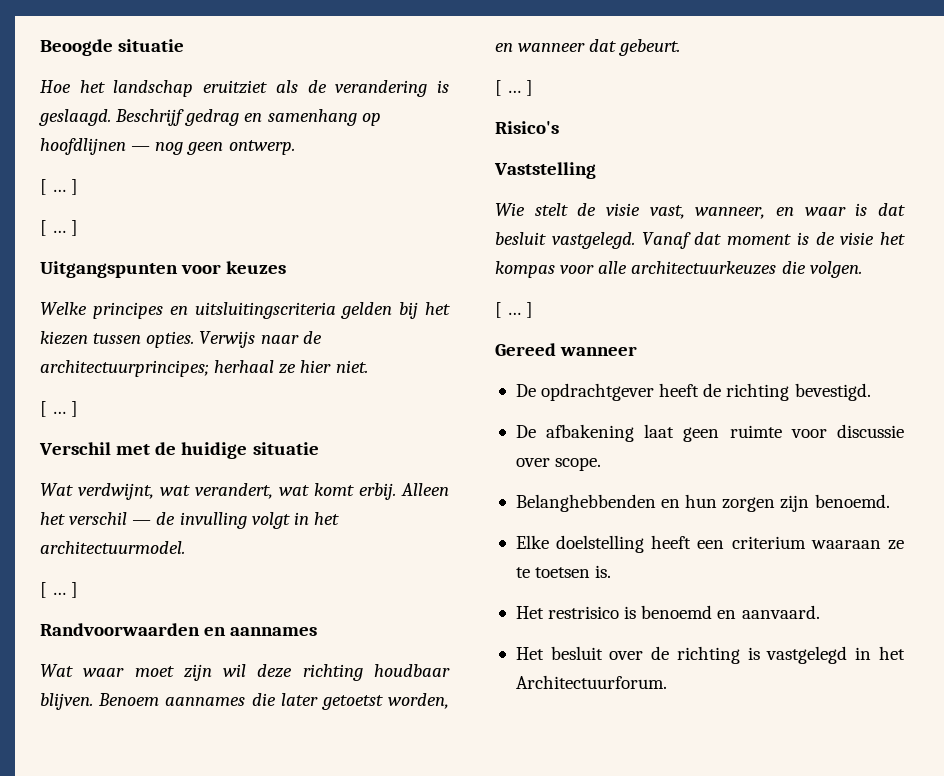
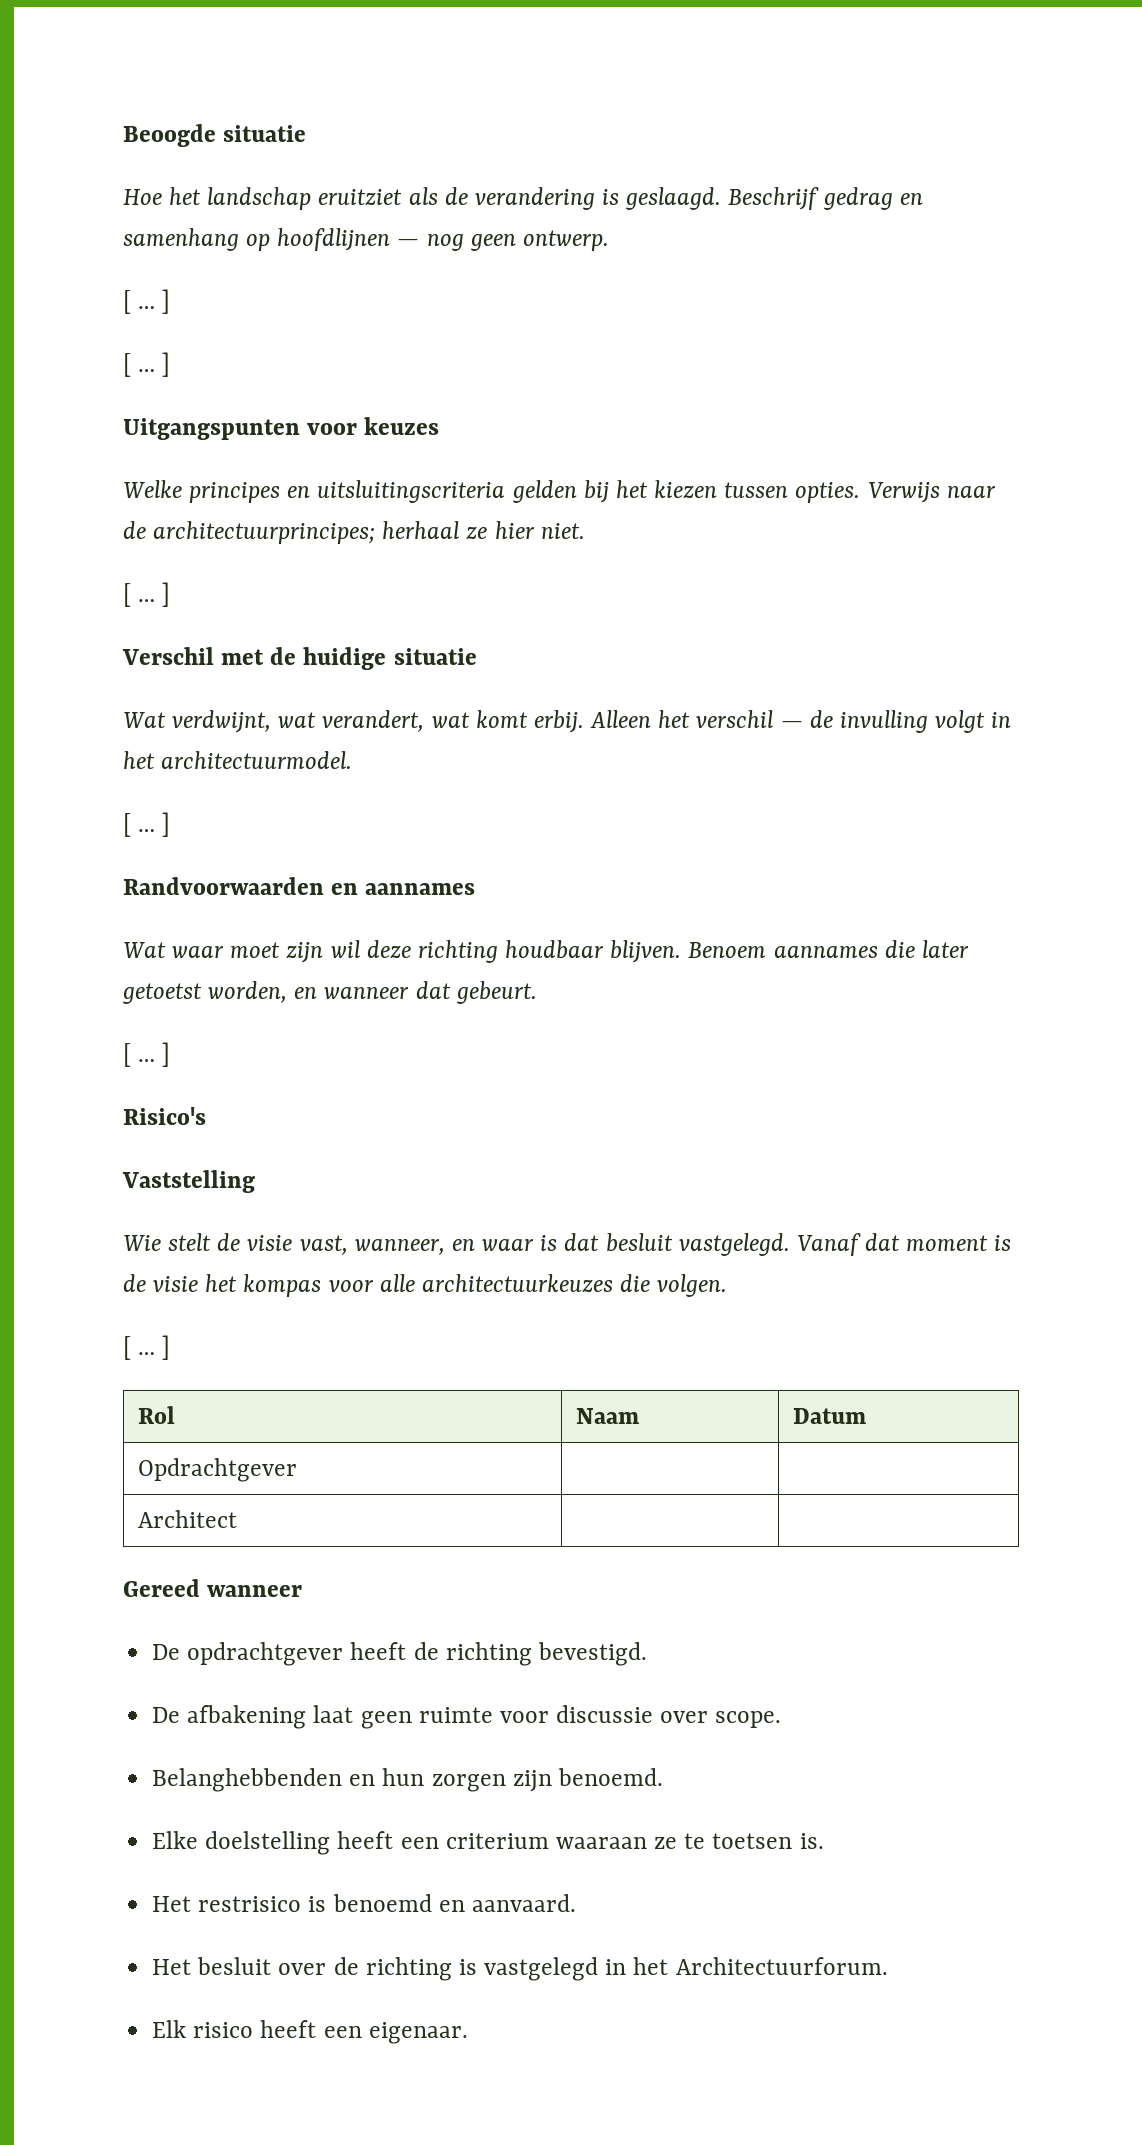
+ Rol | Naam | Datum
+ Opdrachtgever | |
+ Architect | |
+ Elk risico heeft een eigenaar.

